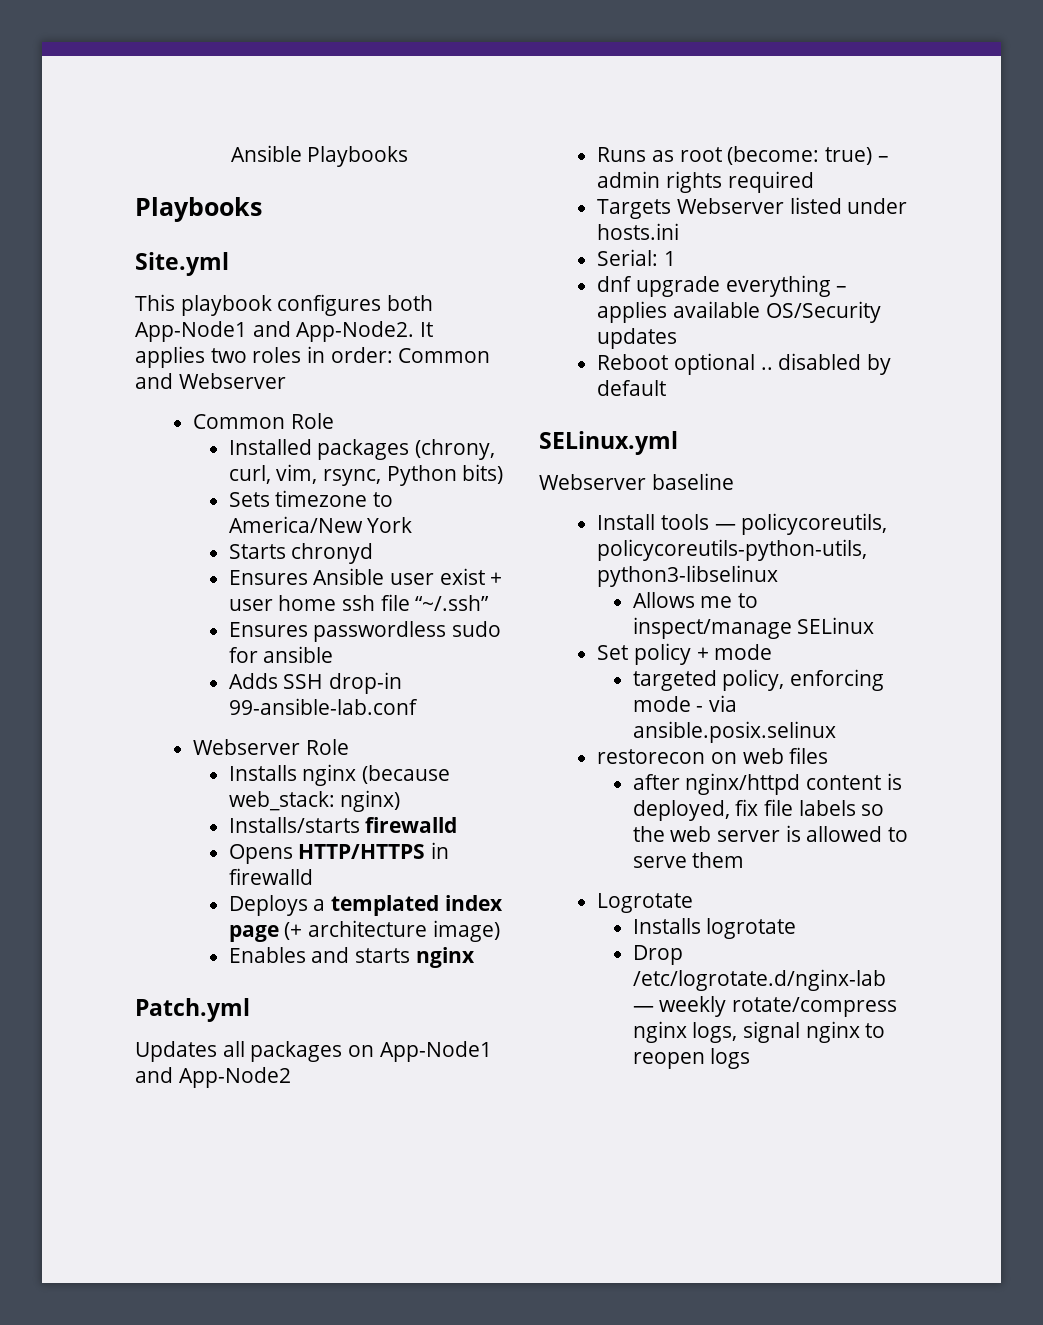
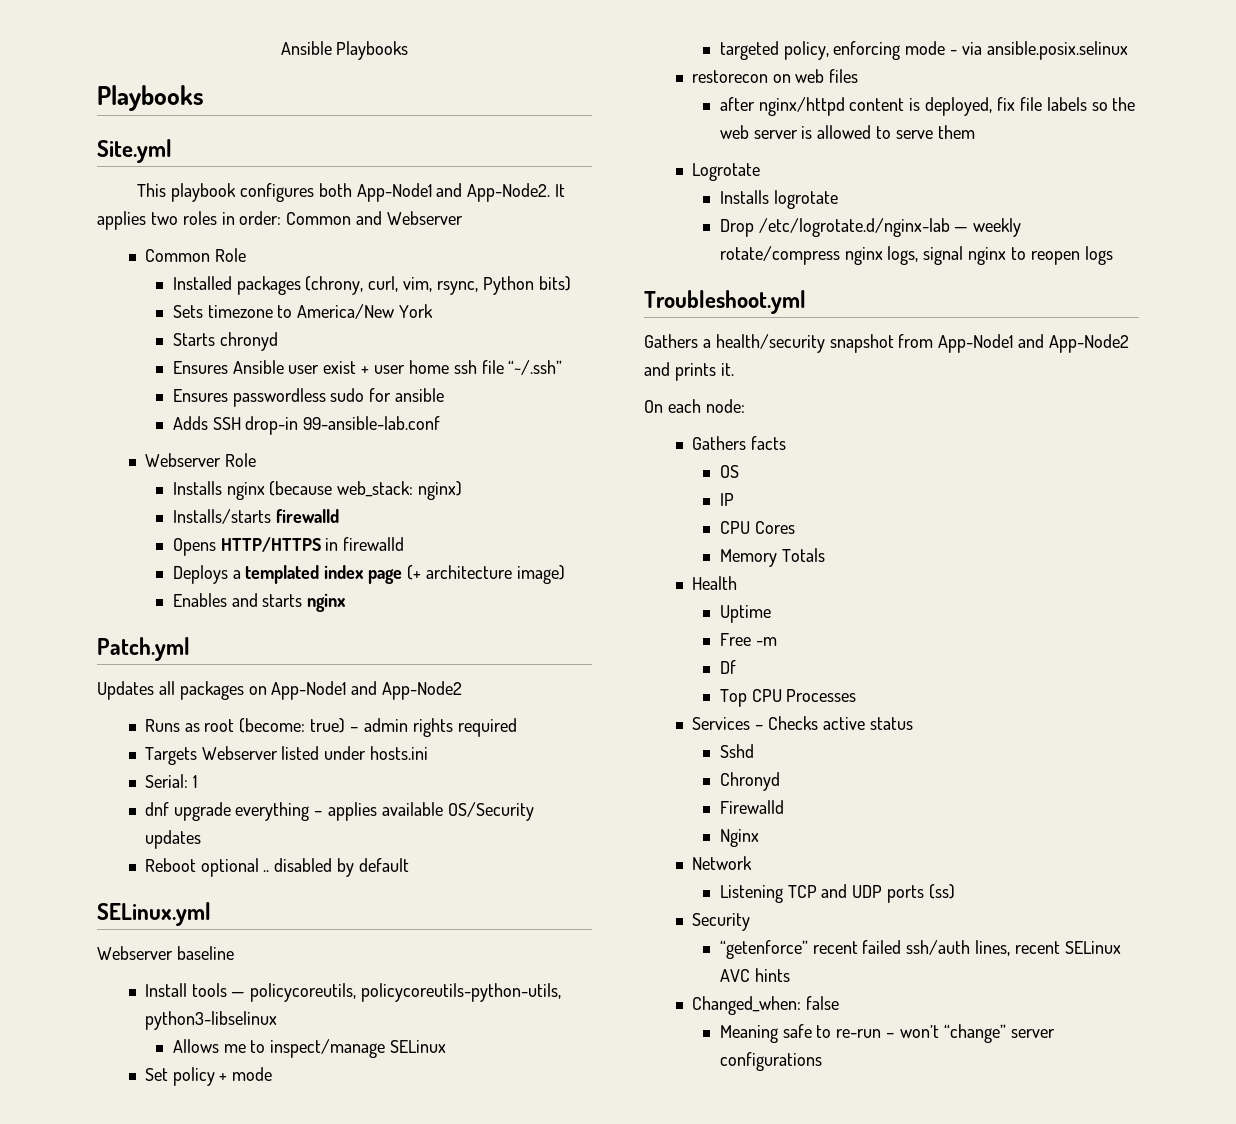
+ Troubleshoot.yml
+ Gathers a health/security snapshot from App-Node1 and App-Node2 and prints it.
+ On each node:
+ Gathers facts
+ OS
+ IP
+ CPU Cores
+ Memory Totals
+ Health
+ Uptime
+ Free -m
+ Df
+ Top CPU Processes
+ Services – Checks active status
+ Sshd
+ Chronyd
+ Firewalld
+ Nginx
+ Network
+ Listening TCP and UDP ports (ss)
+ Security
+ “getenforce” recent failed ssh/auth lines, recent SELinux AVC hints
+ Changed_when: false
+ Meaning safe to re-run – won’t “change” server configurations

